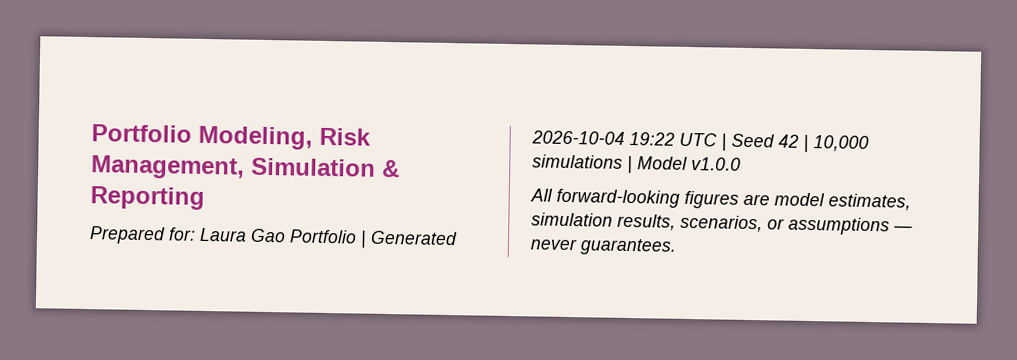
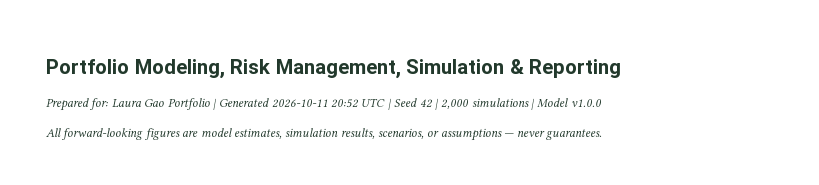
- Prepared for: Laura Gao Portfolio | Generated 2026-10-04 19:22 UTC | Seed 42 | 10,000 simulations | Model v1.0.0
+ Prepared for: Laura Gao Portfolio | Generated 2026-10-11 20:52 UTC | Seed 42 | 2,000 simulations | Model v1.0.0

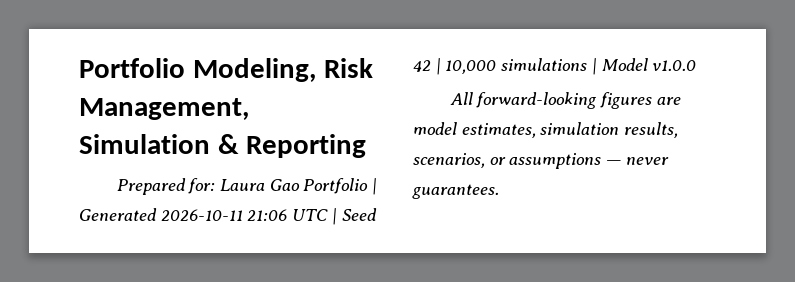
- Prepared for: Laura Gao Portfolio | Generated 2026-10-11 20:52 UTC | Seed 42 | 2,000 simulations | Model v1.0.0
+ Prepared for: Laura Gao Portfolio | Generated 2026-10-11 21:06 UTC | Seed 42 | 10,000 simulations | Model v1.0.0

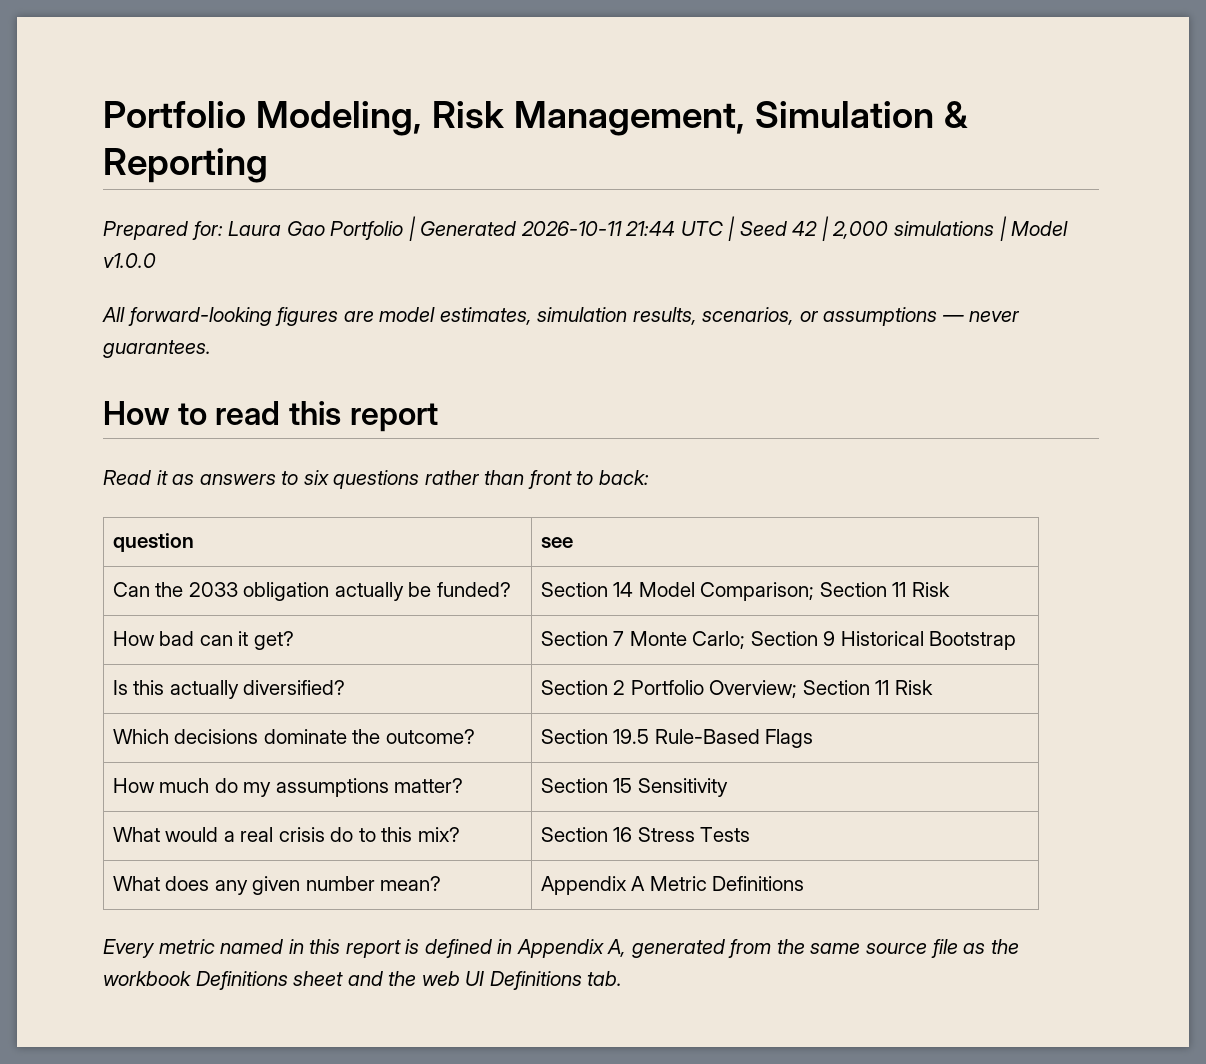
- Prepared for: Laura Gao Portfolio | Generated 2026-10-11 21:06 UTC | Seed 42 | 10,000 simulations | Model v1.0.0
+ Prepared for: Laura Gao Portfolio | Generated 2026-10-11 21:44 UTC | Seed 42 | 2,000 simulations | Model v1.0.0
+ How to read this report
+ Read it as answers to six questions rather than front to back:
+ question | see
+ Can the 2033 obligation actually be funded? | Section 14 Model Comparison; Section 11 Risk
+ How bad can it get? | Section 7 Monte Carlo; Section 9 Historical Bootstrap
+ Is this actually diversified? | Section 2 Portfolio Overview; Section 11 Risk
+ Which decisions dominate the outcome? | Section 19.5 Rule-Based Flags
+ How much do my assumptions matter? | Section 15 Sensitivity
+ What would a real crisis do to this mix? | Section 16 Stress Tests
+ What does any given number mean? | Appendix A Metric Definitions
+ Every metric named in this report is defined in Appendix A, generated from the same source file as the workbook Definitions sheet and the web UI Definitions tab.

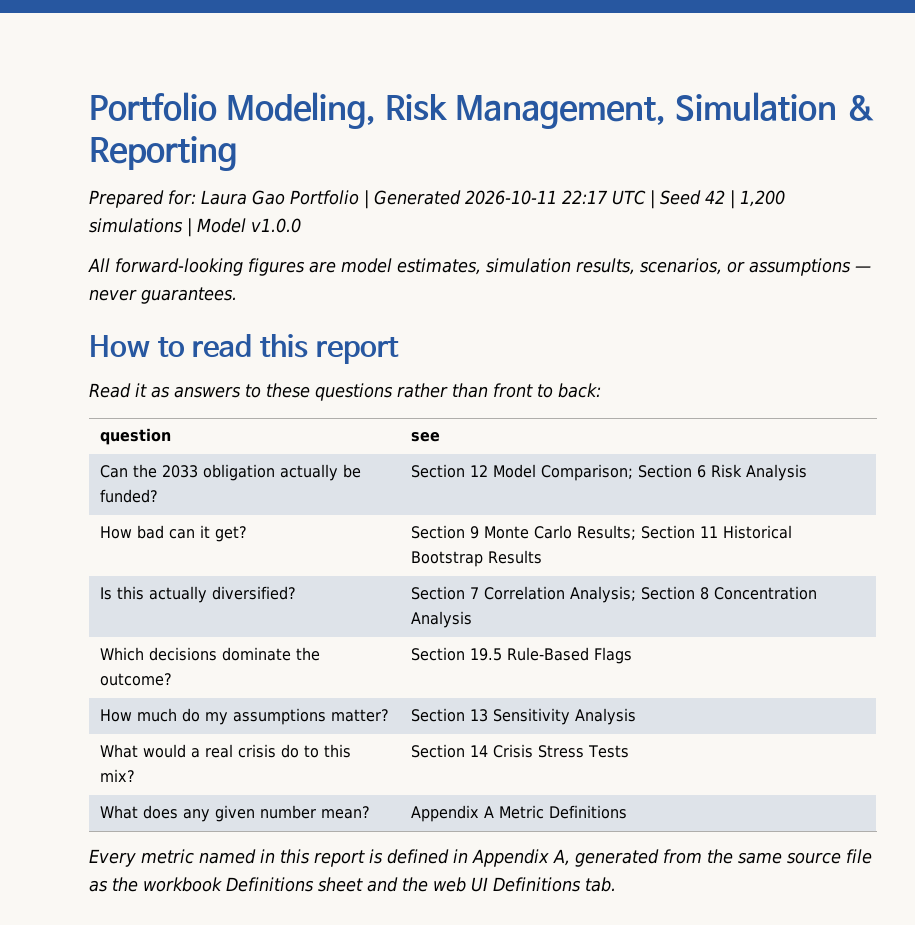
- Prepared for: Laura Gao Portfolio | Generated 2026-10-11 21:44 UTC | Seed 42 | 2,000 simulations | Model v1.0.0
+ Prepared for: Laura Gao Portfolio | Generated 2026-10-11 22:17 UTC | Seed 42 | 1,200 simulations | Model v1.0.0
- Read it as answers to six questions rather than front to back:
+ Read it as answers to these questions rather than front to back:
- Can the 2033 obligation actually be funded? | Section 14 Model Comparison; Section 11 Risk
+ Can the 2033 obligation actually be funded? | Section 12 Model Comparison; Section 6 Risk Analysis
- How bad can it get? | Section 7 Monte Carlo; Section 9 Historical Bootstrap
+ How bad can it get? | Section 9 Monte Carlo Results; Section 11 Historical Bootstrap Results
- Is this actually diversified? | Section 2 Portfolio Overview; Section 11 Risk
+ Is this actually diversified? | Section 7 Correlation Analysis; Section 8 Concentration Analysis
- How much do my assumptions matter? | Section 15 Sensitivity
+ How much do my assumptions matter? | Section 13 Sensitivity Analysis
- What would a real crisis do to this mix? | Section 16 Stress Tests
+ What would a real crisis do to this mix? | Section 14 Crisis Stress Tests

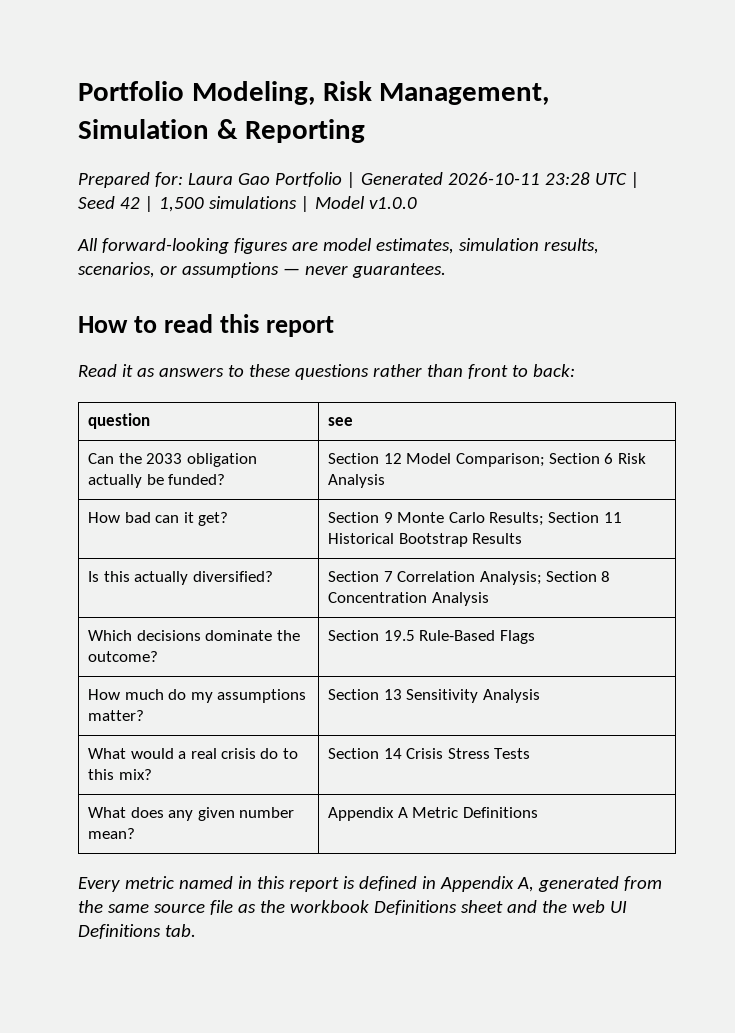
- Prepared for: Laura Gao Portfolio | Generated 2026-10-11 22:17 UTC | Seed 42 | 1,200 simulations | Model v1.0.0
+ Prepared for: Laura Gao Portfolio | Generated 2026-10-11 23:28 UTC | Seed 42 | 1,500 simulations | Model v1.0.0

